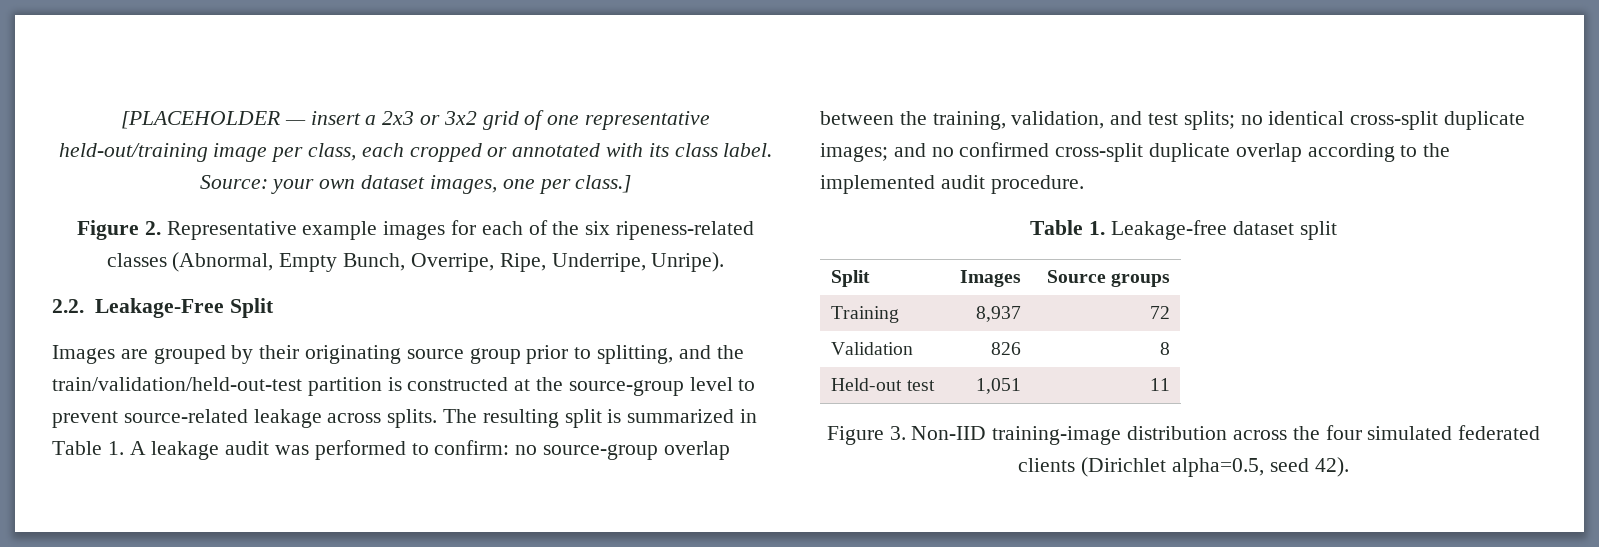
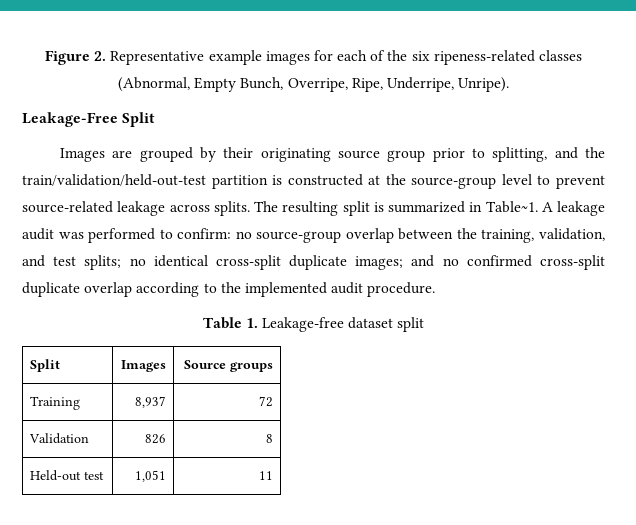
- [PLACEHOLDER — insert a 2x3 or 3x2 grid of one representative held-out/training image per class, each cropped or annotated with its class label. Source: your own dataset images, one per class.]
- 2.2. Leakage-Free Split
+ Leakage-Free Split
- The resulting split is summarized in Table 1. A leakage audit was performed to confirm: no source-group overlap between the training, validation, and test splits; no identical cross-split duplicate images; and no confirmed cross-split duplicate overlap according to the implemented audit procedure.
+ The resulting split is summarized in Table~1. A leakage audit was performed to confirm: no source-group overlap between the training, validation, and test splits; no identical cross-split duplicate images; and no confirmed cross-split duplicate overlap according to the implemented audit procedure.
- Figure 3. Non-IID training-image distribution across the four simulated federated clients (Dirichlet alpha=0.5, seed 42).

